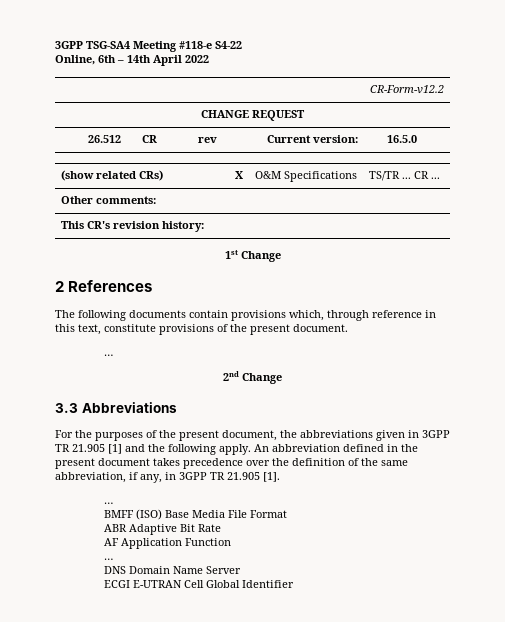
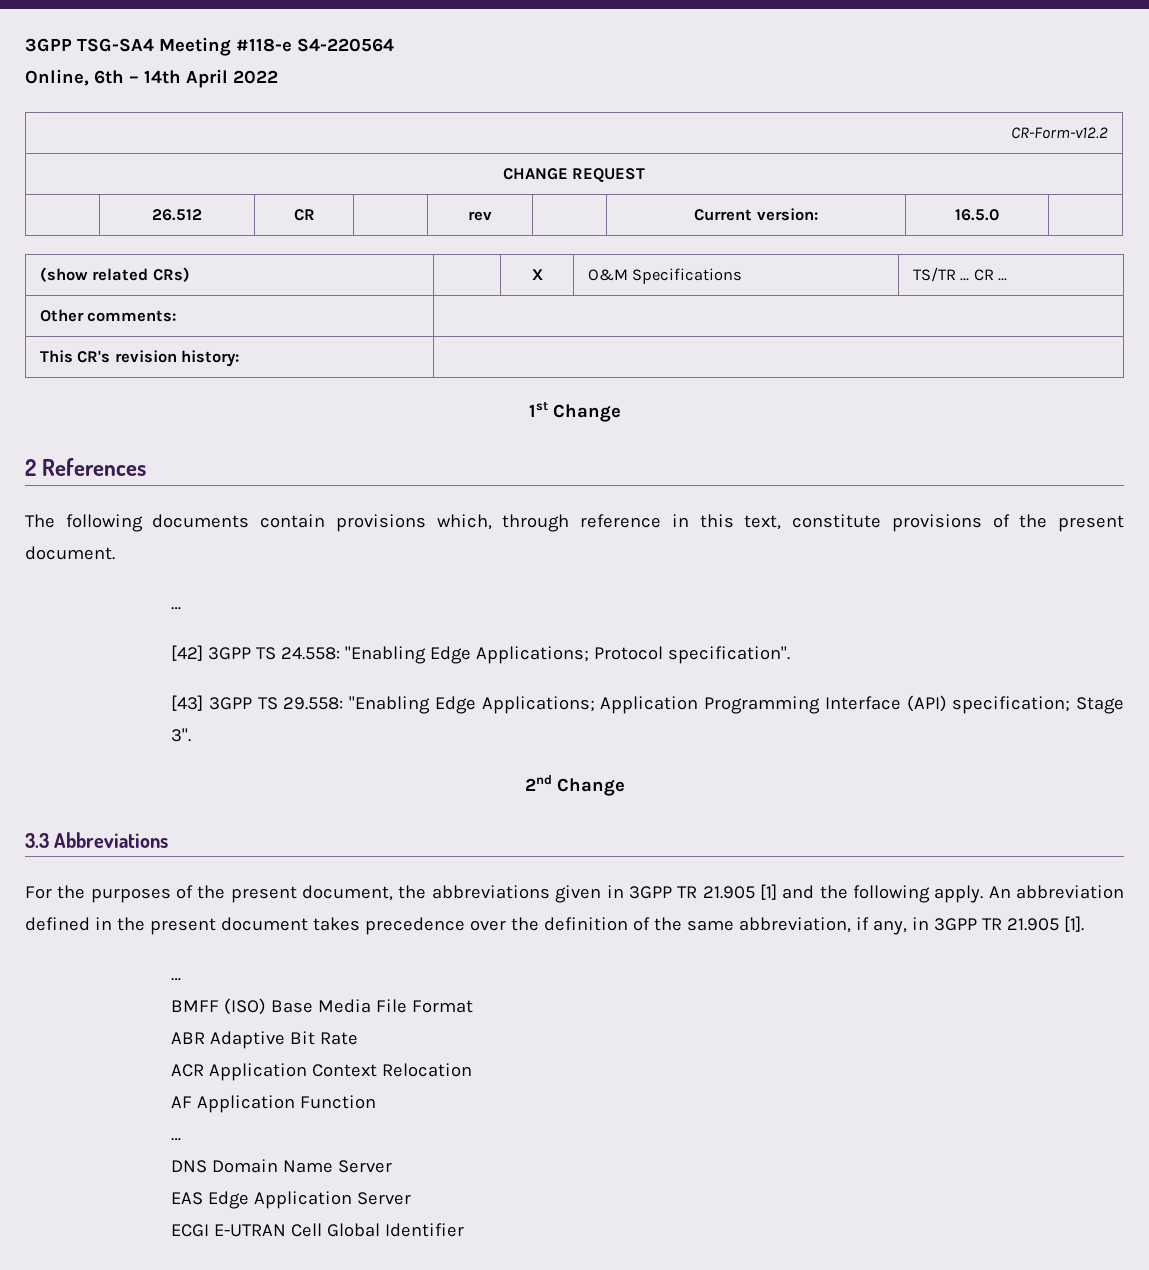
- 3GPP TSG-SA4 Meeting #118-e S4-22
+ 3GPP TSG-SA4 Meeting #118-e S4-220564
+ [42] 3GPP TS 24.558: "Enabling Edge Applications; Protocol specification".
+ [43] 3GPP TS 29.558: "Enabling Edge Applications; Application Programming Interface (API) specification; Stage 3".
+ ACR Application Context Relocation
+ EAS Edge Application Server

